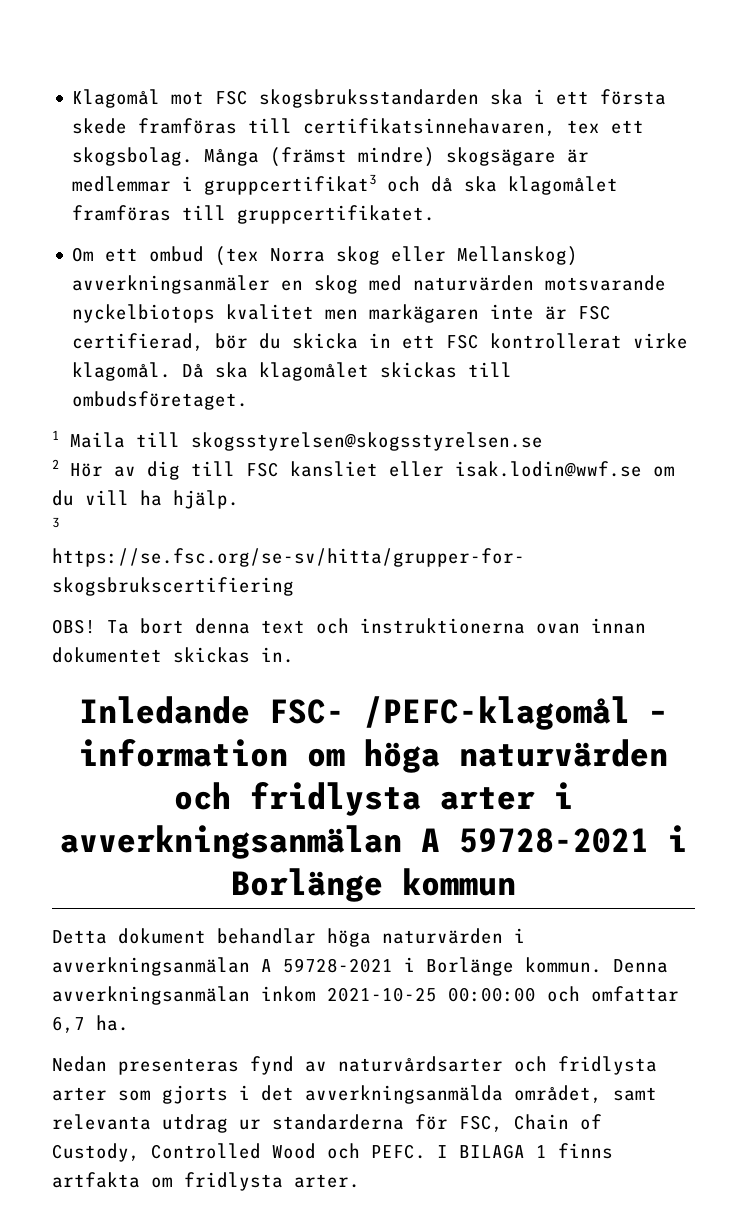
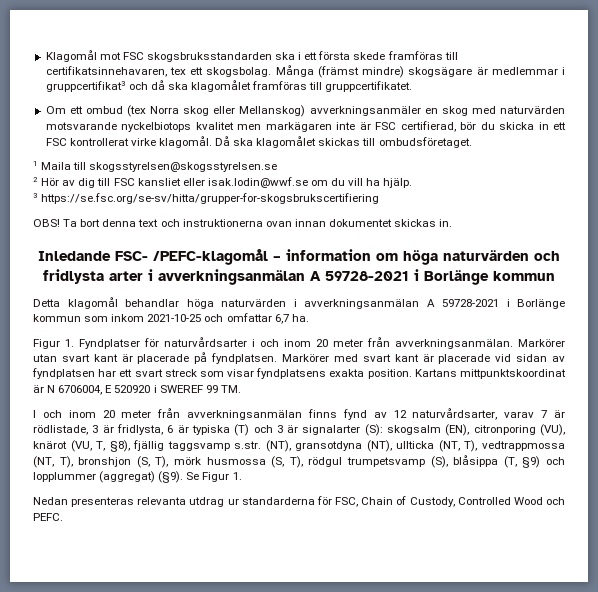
- Detta dokument behandlar höga naturvärden i avverkningsanmälan A 59728-2021 i Borlänge kommun. Denna avverkningsanmälan inkom 2021-10-25 00:00:00 och omfattar 6,7 ha.
+ Detta klagomål behandlar höga naturvärden i avverkningsanmälan A 59728-2021 i Borlänge kommun som inkom 2021-10-25 och omfattar 6,7 ha.
- Nedan presenteras fynd av naturvårdsarter och fridlysta arter som gjorts i det avverkningsanmälda området, samt relevanta utdrag ur standarderna för FSC, Chain of Custody, Controlled Wood och PEFC. I BILAGA 1 finns artfakta om fridlysta arter.
+ Figur 1. Fyndplatser för naturvårdsarter i och inom 20 meter från avverkningsanmälan. Markörer utan svart kant är placerade på fyndplatsen. Markörer med svart kant är placerade vid sidan av fyndplatsen har ett svart streck som visar fyndplatsens exakta position. Kartans mittpunktskoordinat är N 6706004, E 520920 i SWEREF 99 TM.
+ I och inom 20 meter från avverkningsanmälan finns fynd av 12 naturvårdsarter, varav 7 är rödlistade, 3 är fridlysta, 6 är typiska (T) och 3 är signalarter (S): skogsalm (EN), citronporing (VU), knärot (VU, T, §8), fjällig taggsvamp s.str. (NT), gransotdyna (NT), ullticka (NT, T), vedtrappmossa (NT, T), bronshjon (S, T), mörk husmossa (S, T), rödgul trumpetsvamp (S), blåsippa (T, §9) och lopplummer (aggregat) (§9). Se Figur 1.
+ Nedan presenteras relevanta utdrag ur standarderna för FSC, Chain of Custody, Controlled Wood och PEFC.

